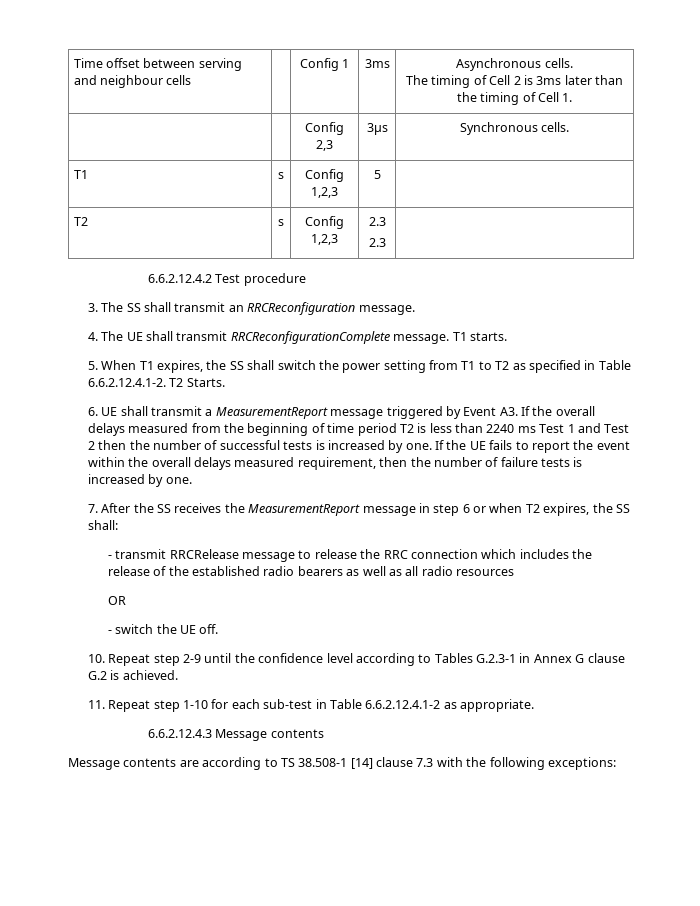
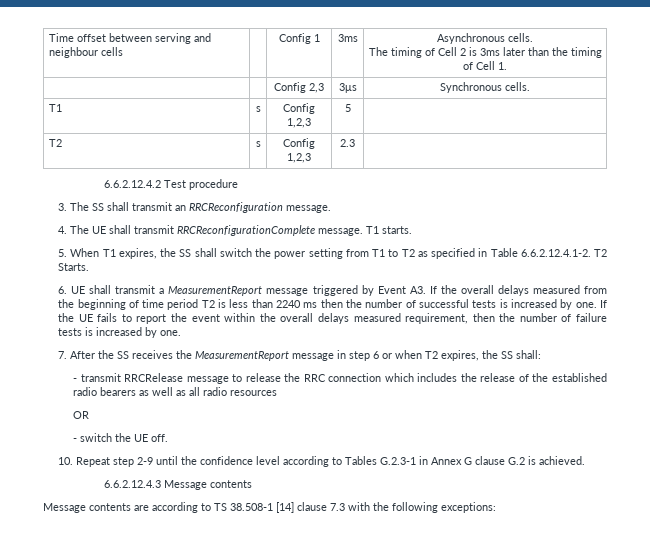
- T2 | s | Config 1,2,3 | 2.3
- 2.3 |
+ T2 | s | Config 1,2,3 | 2.3 |
- 6. UE shall transmit a MeasurementReport message triggered by Event A3. If the overall delays measured from the beginning of time period T2 is less than 2240 ms Test 1 and Test 2 then the number of successful tests is increased by one.
+ 6. UE shall transmit a MeasurementReport message triggered by Event A3. If the overall delays measured from the beginning of time period T2 is less than 2240 ms then the number of successful tests is increased by one.
- 11. Repeat step 1-10 for each sub-test in Table 6.6.2.12.4.1-2 as appropriate.

